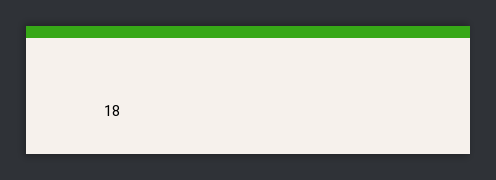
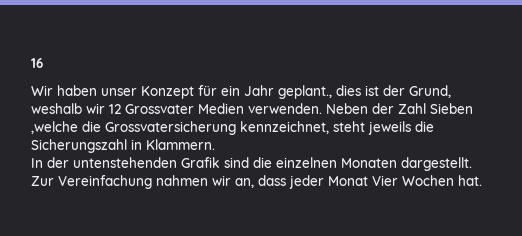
- 18
+ 16
+ Wir haben unser Konzept für ein Jahr geplant., dies ist der Grund, weshalb wir 12 Grossvater Medien verwenden. Neben der Zahl Sieben ,welche die Grossvatersicherung kennzeichnet, steht jeweils die Sicherungszahl in Klammern.
+ In der untenstehenden Grafik sind die einzelnen Monaten dargestellt. Zur Vereinfachung nahmen wir an, dass jeder Monat Vier Wochen hat.

